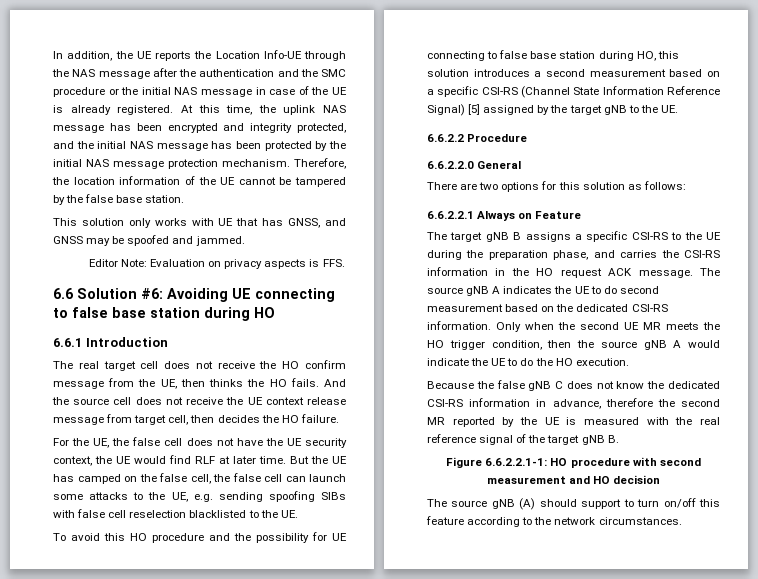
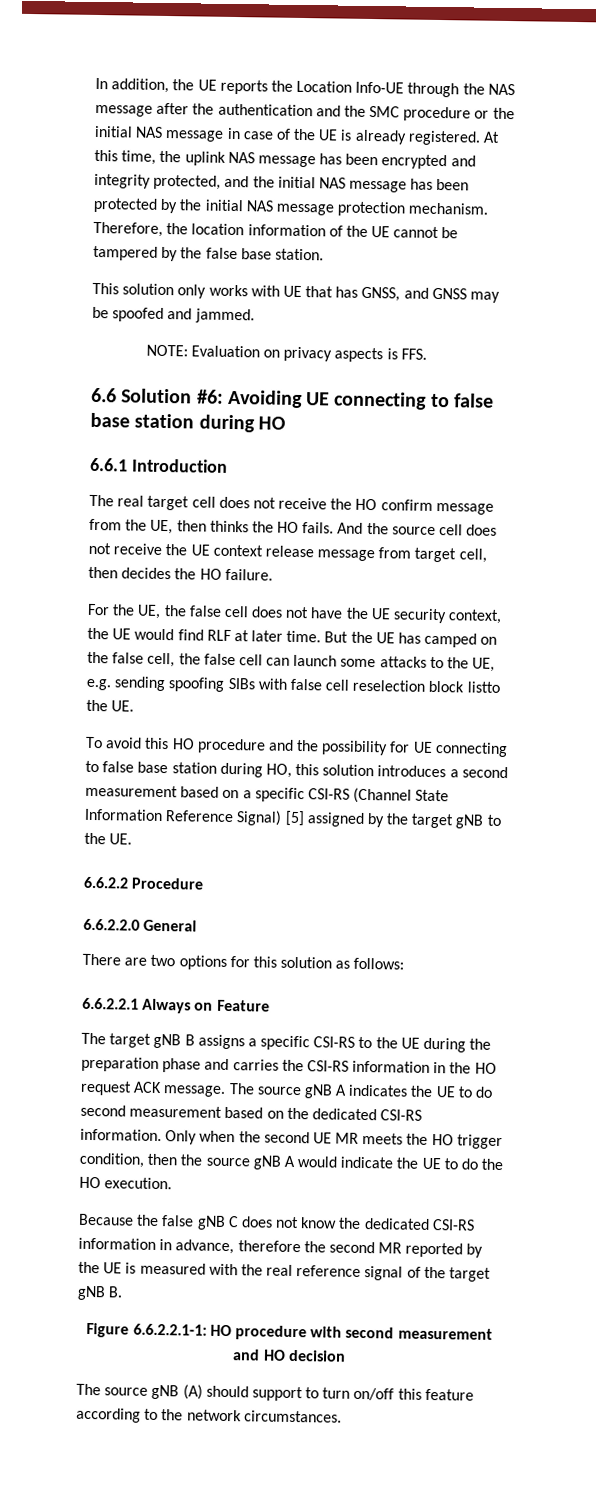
- Editor Note: Evaluation on privacy aspects is FFS.
+ NOTE: Evaluation on privacy aspects is FFS.
- But the UE has camped on the false cell, the false cell can launch some attacks to the UE, e.g. sending spoofing SIBs with false cell reselection blacklisted to the UE.
+ But the UE has camped on the false cell, the false cell can launch some attacks to the UE, e.g. sending spoofing SIBs with false cell reselection block listto the UE.
- The target gNB B assigns a specific CSI-RS to the UE during the preparation phase, and carries the CSI-RS information in the HO request ACK message.
+ The target gNB B assigns a specific CSI-RS to the UE during the preparation phase and carries the CSI-RS information in the HO request ACK message.

